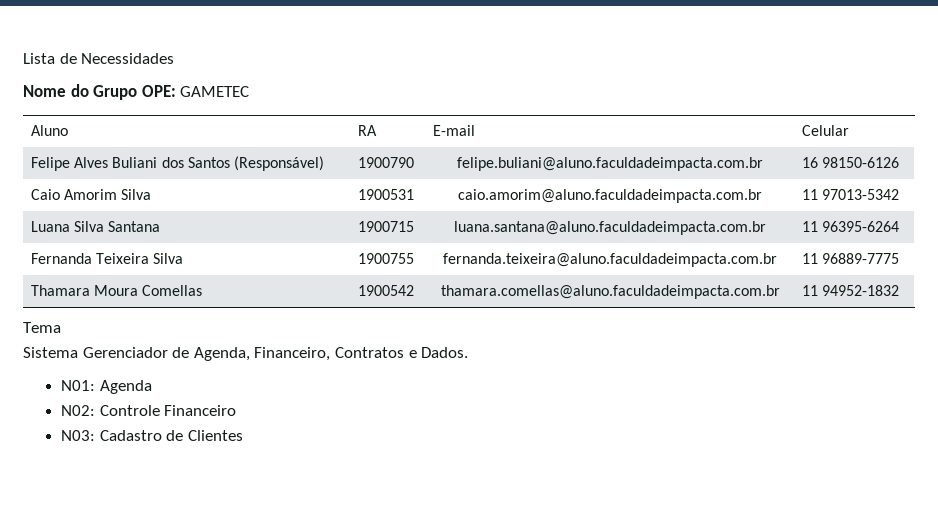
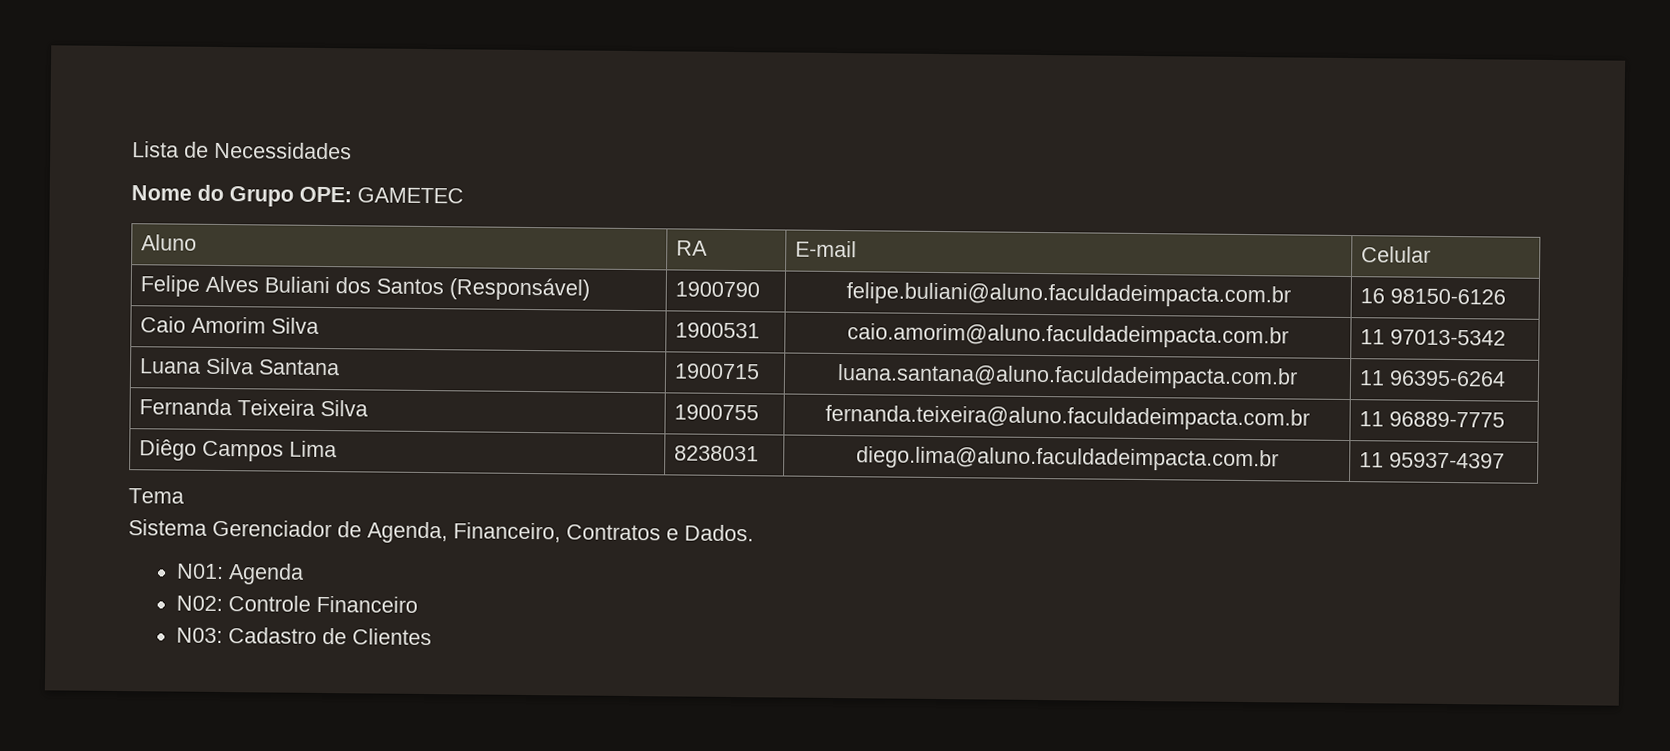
- Thamara Moura Comellas | 1900542 | thamara.comellas@aluno.faculdadeimpacta.com.br | 11 94952-1832
+ Diêgo Campos Lima | 8238031 | diego.lima@aluno.faculdadeimpacta.com.br | 11 95937-4397

